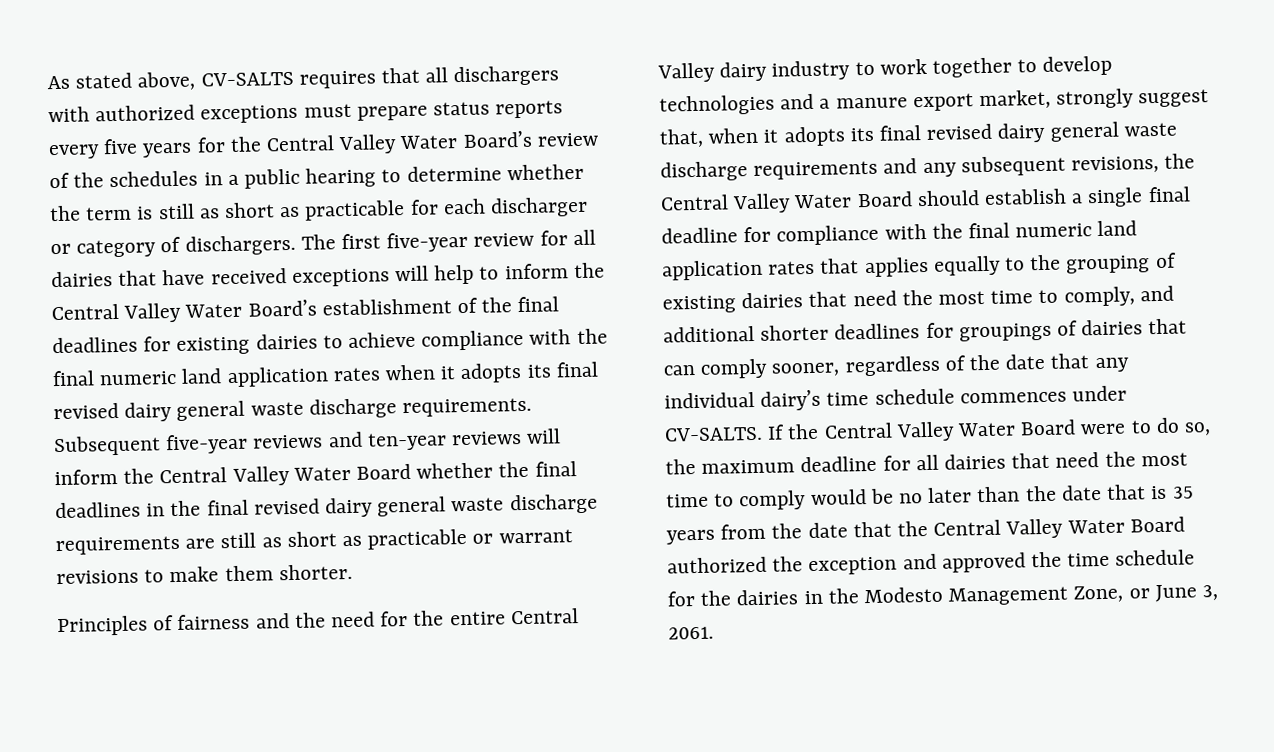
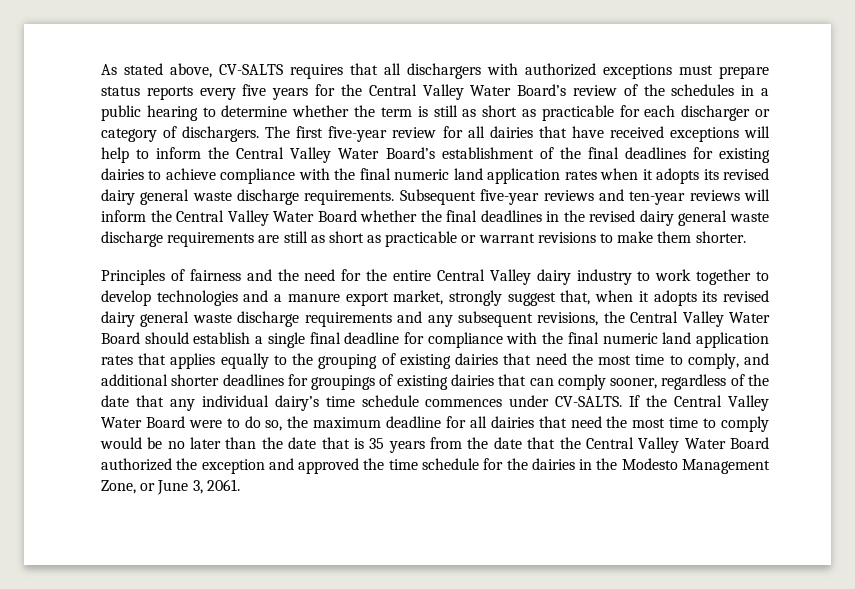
- The first five-year review for all dairies that have received exceptions will help to inform the Central Valley Water Board’s establishment of the final deadlines for existing dairies to achieve compliance with the final numeric land application rates when it adopts its final revised dairy general waste discharge requirements.
+ The first five-year review for all dairies that have received exceptions will help to inform the Central Valley Water Board’s establishment of the final deadlines for existing dairies to achieve compliance with the final numeric land application rates when it adopts its revised dairy general waste discharge requirements.
- Subsequent five-year reviews and ten-year reviews will inform the Central Valley Water Board whether the final deadlines in the final revised dairy general waste discharge requirements are still as short as practicable or warrant revisions to make them shorter.
+ Subsequent five-year reviews and ten-year reviews will inform the Central Valley Water Board whether the final deadlines in the revised dairy general waste discharge requirements are still as short as practicable or warrant revisions to make them shorter.
- Principles of fairness and the need for the entire Central Valley dairy industry to work together to develop technologies and a manure export market, strongly suggest that, when it adopts its final revised dairy general waste discharge requirements and any subsequent revisions, the Central Valley Water Board should establish a single final deadline for compliance with the final numeric land application rates that applies equally to the grouping of existing dairies that need the most time to comply, and additional shorter deadlines for groupings of dairies that can comply sooner, regardless of the date that any individual dairy’s time schedule commences under CV-SALTS.
+ Principles of fairness and the need for the entire Central Valley dairy industry to work together to develop technologies and a manure export market, strongly suggest that, when it adopts its revised dairy general waste discharge requirements and any subsequent revisions, the Central Valley Water Board should establish a single final deadline for compliance with the final numeric land application rates that applies equally to the grouping of existing dairies that need the most time to comply, and additional shorter deadlines for groupings of existing dairies that can comply sooner, regardless of the date that any individual dairy’s time schedule commences under CV-SALTS.

